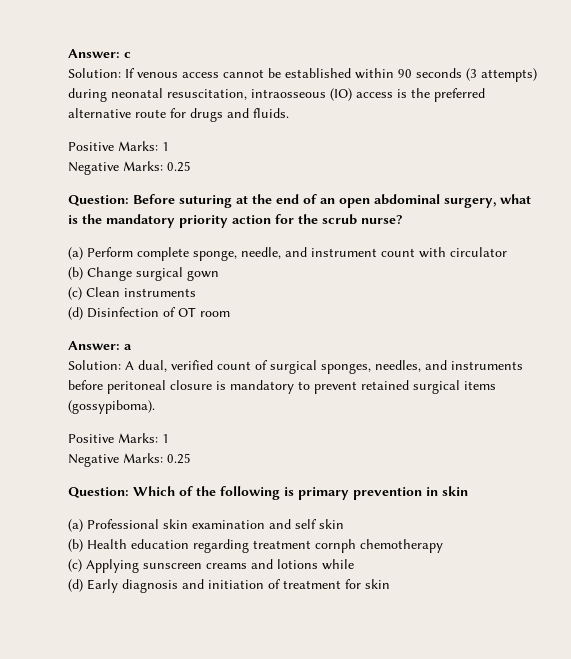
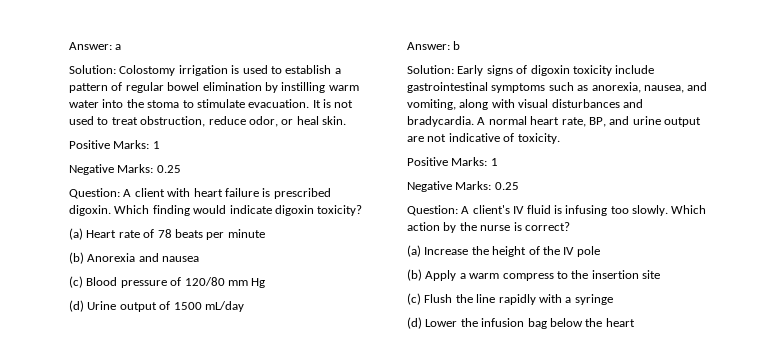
- Answer: c
- Solution: If venous access cannot be established within 90 seconds (3 attempts) during neonatal resuscitation, intraosseous (IO) access is the preferred alternative route for drugs and fluids.
+ Answer: a
+ Solution: Colostomy irrigation is used to establish a pattern of regular bowel elimination by instilling warm water into the stoma to stimulate evacuation. It is not used to treat obstruction, reduce odor, or heal skin.
  Positive Marks: 1
  Negative Marks: 0.25
- Question: Before suturing at the end of an open abdominal surgery, what is the mandatory priority action for the scrub nurse?
- (a) Perform complete sponge, needle, and instrument count with circulator
- (b) Change surgical gown
- (c) Clean instruments
- (d) Disinfection of OT room
- Answer: a
- Solution: A dual, verified count of surgical sponges, needles, and instruments before peritoneal closure is mandatory to prevent retained surgical items (gossypiboma).
+ Question: A client with heart failure is prescribed digoxin. Which finding would indicate digoxin toxicity?
+ (a) Heart rate of 78 beats per minute
+ (b) Anorexia and nausea
+ (c) Blood pressure of 120/80 mm Hg
+ (d) Urine output of 1500 mL/day
+ Answer: b
+ Solution: Early signs of digoxin toxicity include gastrointestinal symptoms such as anorexia, nausea, and vomiting, along with visual disturbances and bradycardia. A normal heart rate, BP, and urine output are not indicative of toxicity.
  Positive Marks: 1
  Negative Marks: 0.25
- Question: Which of the following is primary prevention in skin
- (a) Professional skin examination and self skin
- (b) Health education regarding treatment cornph chemotherapy
- (c) Applying sunscreen creams and lotions while
- (d) Early diagnosis and initiation of treatment for skin
+ Question: A client's IV fluid is infusing too slowly. Which action by the nurse is correct?
+ (a) Increase the height of the IV pole
+ (b) Apply a warm compress to the insertion site
+ (c) Flush the line rapidly with a syringe
+ (d) Lower the infusion bag below the heart

